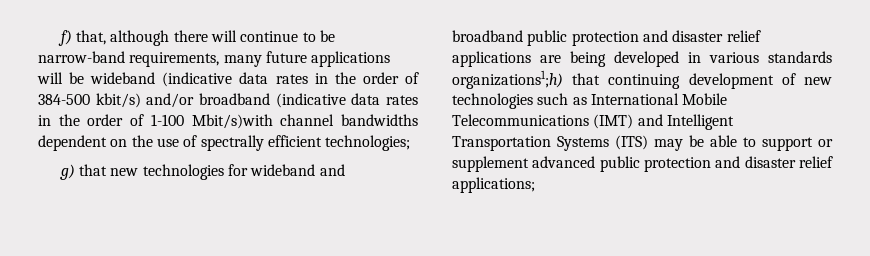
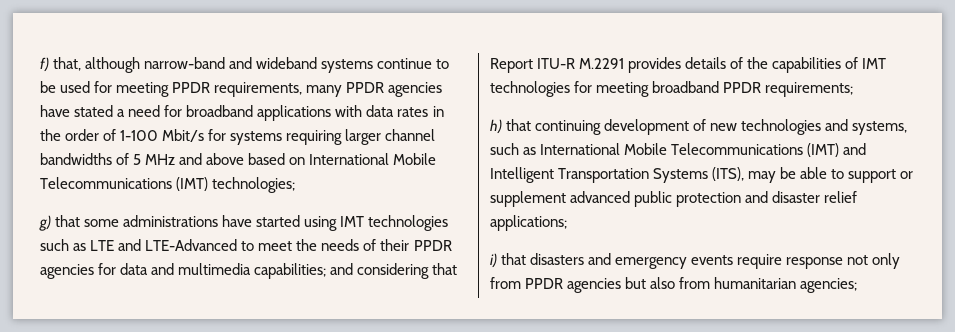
- f) that, although there will continue to be narrow-band requirements, many future applications will be wideband (indicative data rates in the order of 384-500 kbit/s) and/or broadband (indicative data rates in the order of 1-100 Mbit/s)with channel bandwidths dependent on the use of spectrally efficient technologies;
- g) that new technologies for wideband and broadband public protection and disaster relief applications are being developed in various standards organizations1;h) that continuing development of new technologies such as International Mobile Telecommunications (IMT) and Intelligent Transportation Systems (ITS) may be able to support or supplement advanced public protection and disaster relief applications;
+ f) that, although narrow-band and wideband systems continue to be used for meeting PPDR requirements, many PPDR agencies have stated a need for broadband applications with data rates in the order of 1-100 Mbit/s for systems requiring larger channel bandwidths of 5 MHz and above based on International Mobile Telecommunications (IMT) technologies;
+ g) that some administrations have started using IMT technologies such as LTE and LTE-Advanced to meet the needs of their PPDR agencies for data and multimedia capabilities; and considering that Report ITU-R M.2291 provides details of the capabilities of IMT technologies for meeting broadband PPDR requirements;
+ h) that continuing development of new technologies and systems, such as International Mobile Telecommunications (IMT) and Intelligent Transportation Systems (ITS), may be able to support or supplement advanced public protection and disaster relief applications;
+ i) that disasters and emergency events require response not only from PPDR agencies but also from humanitarian agencies;

